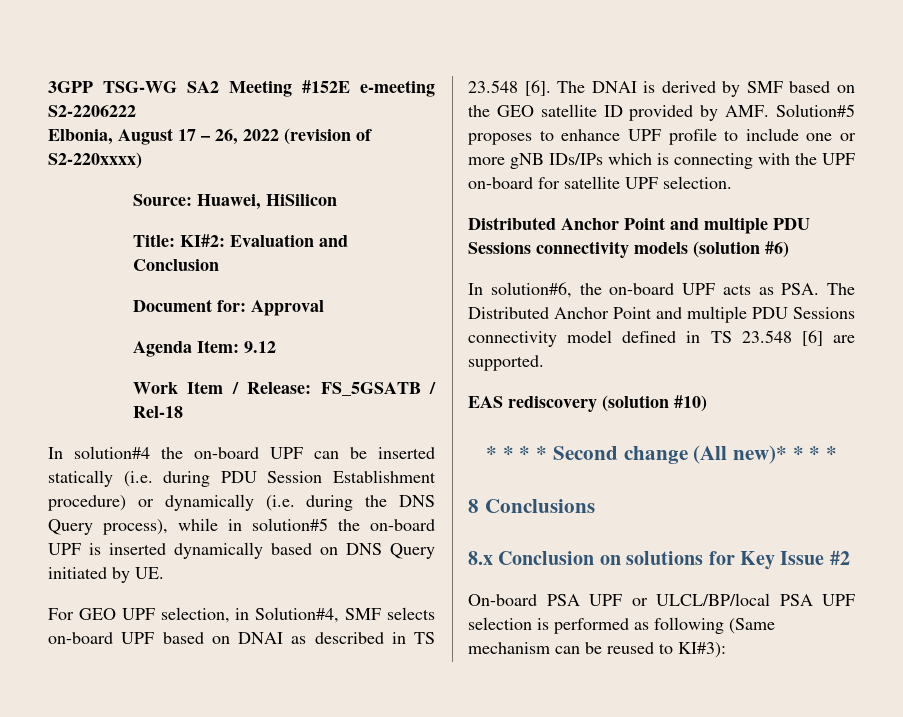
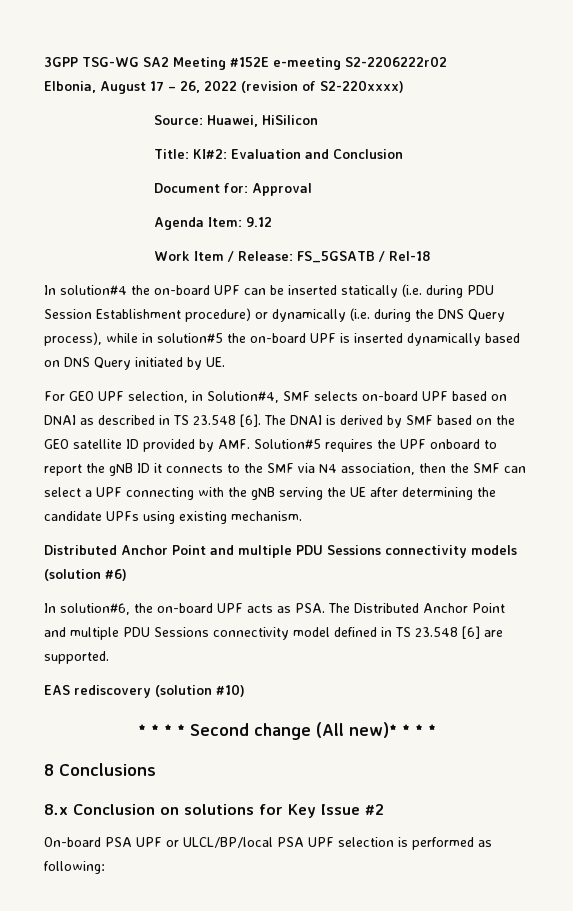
- 3GPP TSG-WG SA2 Meeting #152E e-meeting S2-2206222
+ 3GPP TSG-WG SA2 Meeting #152E e-meeting S2-2206222r02
- The DNAI is derived by SMF based on the GEO satellite ID provided by AMF. Solution#5 proposes to enhance UPF profile to include one or more gNB IDs/IPs which is connecting with the UPF on-board for satellite UPF selection.
+ The DNAI is derived by SMF based on the GEO satellite ID provided by AMF. Solution#5 requires the UPF onboard to report the gNB ID it connects to the SMF via N4 association, then the SMF can select a UPF connecting with the gNB serving the UE after determining the candidate UPFs using existing mechanism.
- On-board PSA UPF or ULCL/BP/local PSA UPF selection is performed as following (Same mechanism can be reused to KI#3):
+ On-board PSA UPF or ULCL/BP/local PSA UPF selection is performed as following:

